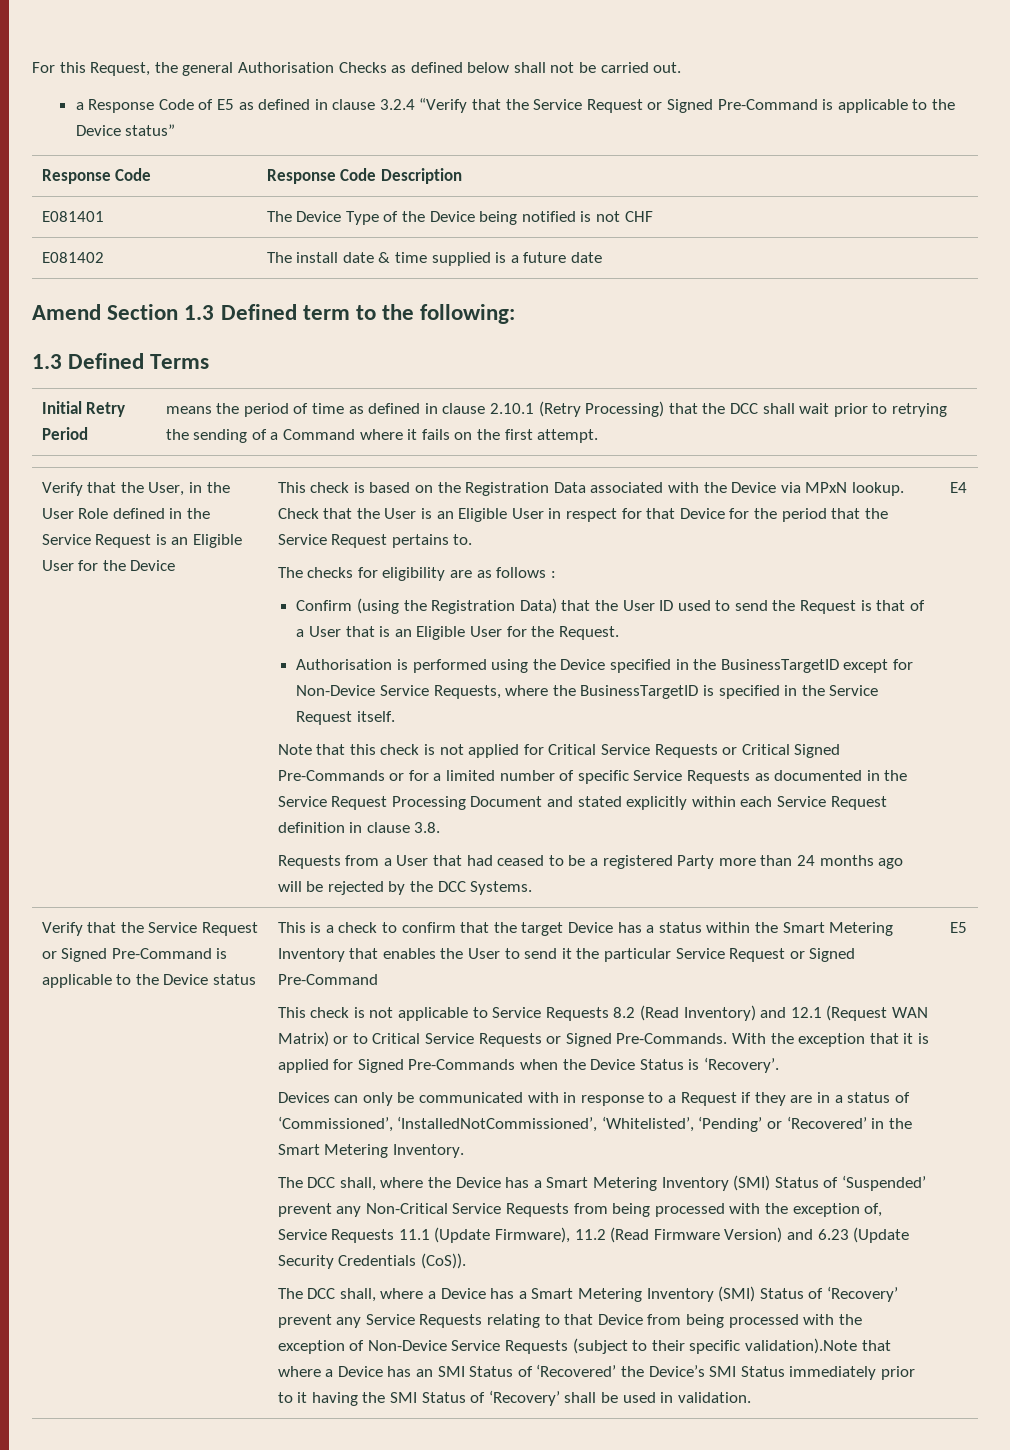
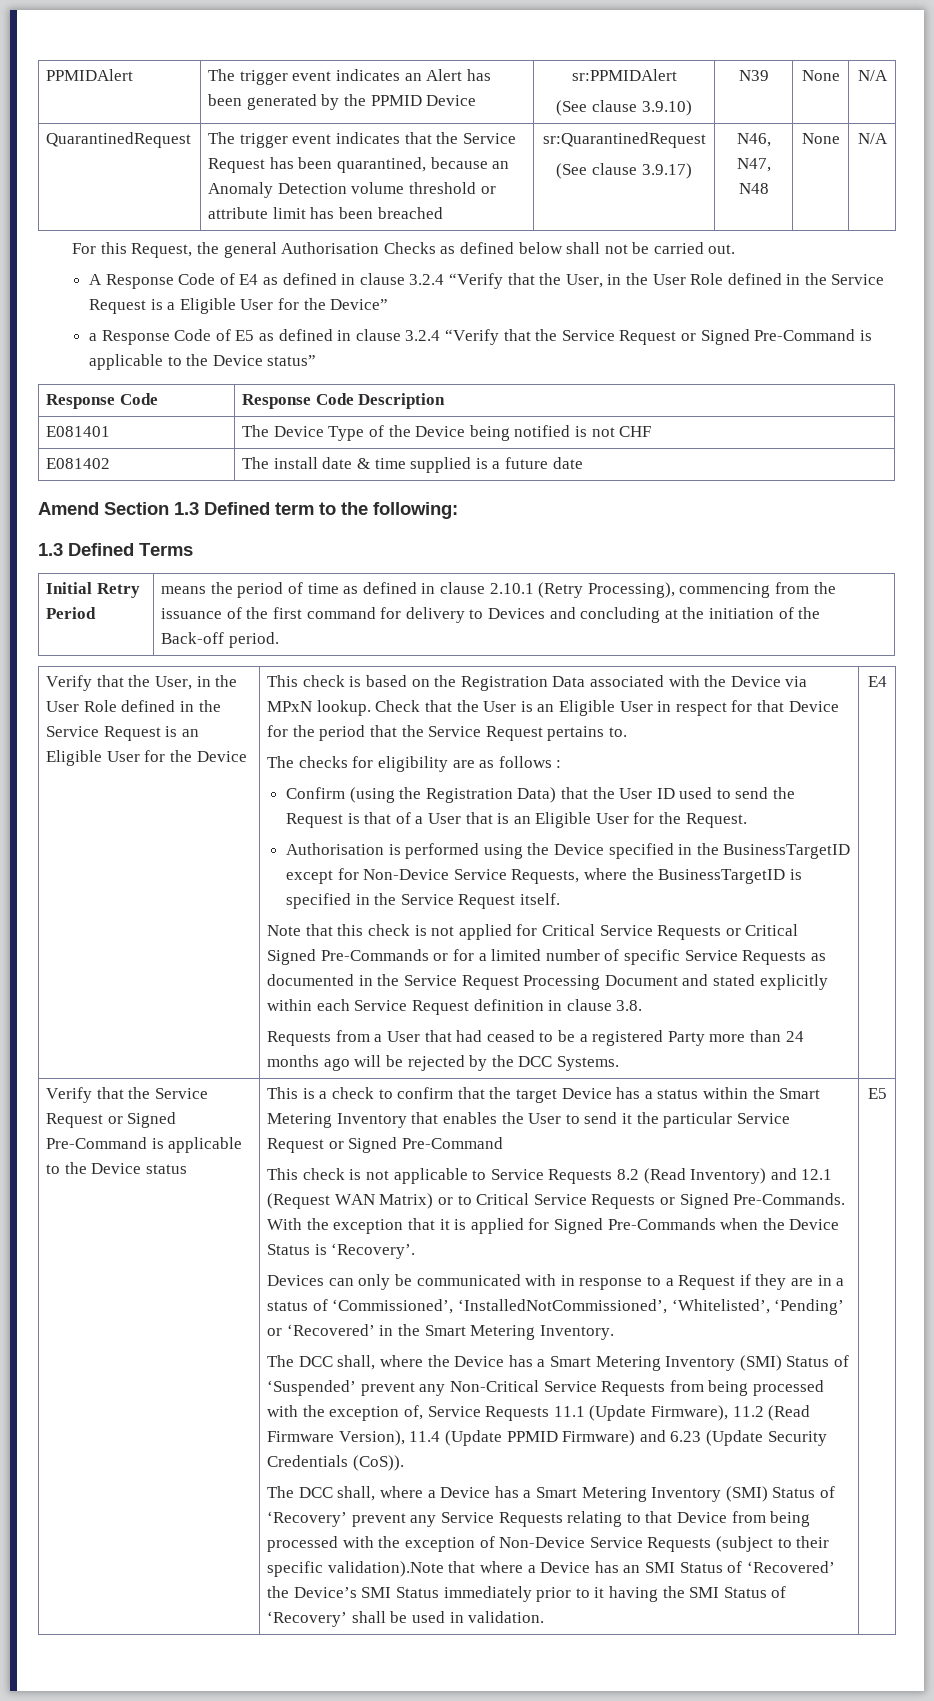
+ PPMIDAlert | The trigger event indicates an Alert has been generated by the PPMID Device | sr:PPMIDAlert
+ (See clause 3.9.10) | N39 | None | N/A
+ QuarantinedRequest | The trigger event indicates that the Service Request has been quarantined, because an Anomaly Detection volume threshold or attribute limit has been breached | sr:QuarantinedRequest
+ (See clause 3.9.17) | N46, N47, N48 | None | N/A
+ A Response Code of E4 as defined in clause 3.2.4 “Verify that the User, in the User Role defined in the Service Request is a Eligible User for the Device”
- Initial Retry Period | means the period of time as defined in clause 2.10.1 (Retry Processing) that the DCC shall wait prior to retrying the sending of a Command where it fails on the first attempt.
+ Initial Retry Period | means the period of time as defined in clause 2.10.1 (Retry Processing), commencing from the issuance of the first command for delivery to Devices and concluding at the initiation of the Back-off period.
- The DCC shall, where the Device has a Smart Metering Inventory (SMI) Status of ‘Suspended’ prevent any Non-Critical Service Requests from being processed with the exception of, Service Requests 11.1 (Update Firmware), 11.2 (Read Firmware Version) and 6.23 (Update Security Credentials (CoS)).
+ The DCC shall, where the Device has a Smart Metering Inventory (SMI) Status of ‘Suspended’ prevent any Non-Critical Service Requests from being processed with the exception of, Service Requests 11.1 (Update Firmware), 11.2 (Read Firmware Version), 11.4 (Update PPMID Firmware) and 6.23 (Update Security Credentials (CoS)).

